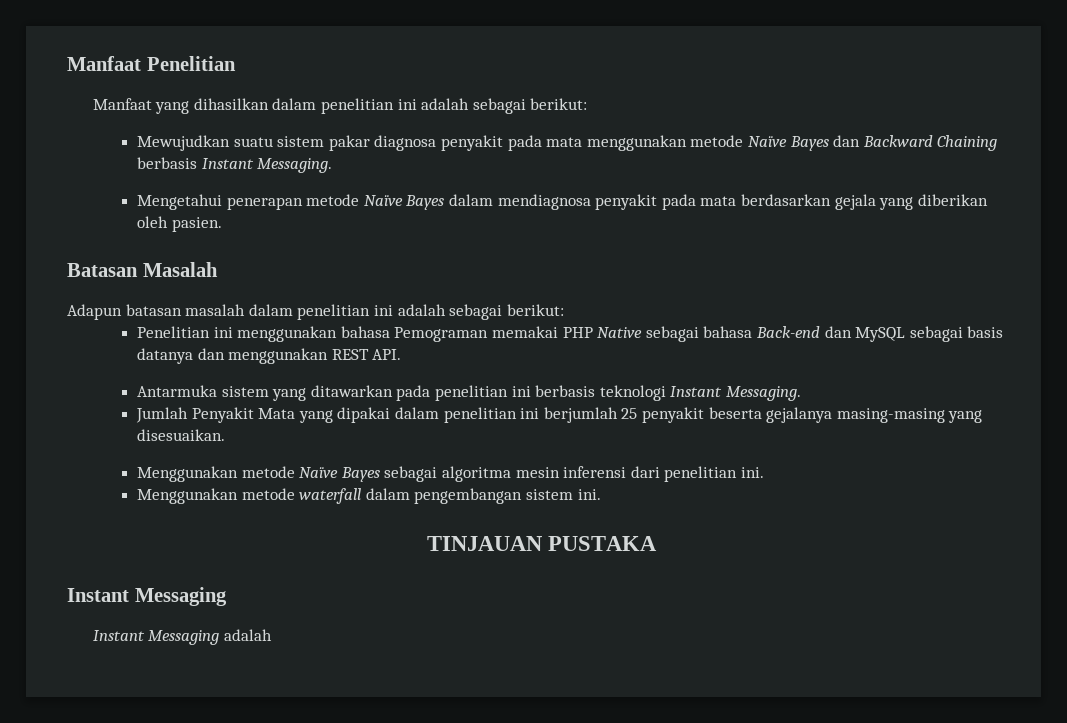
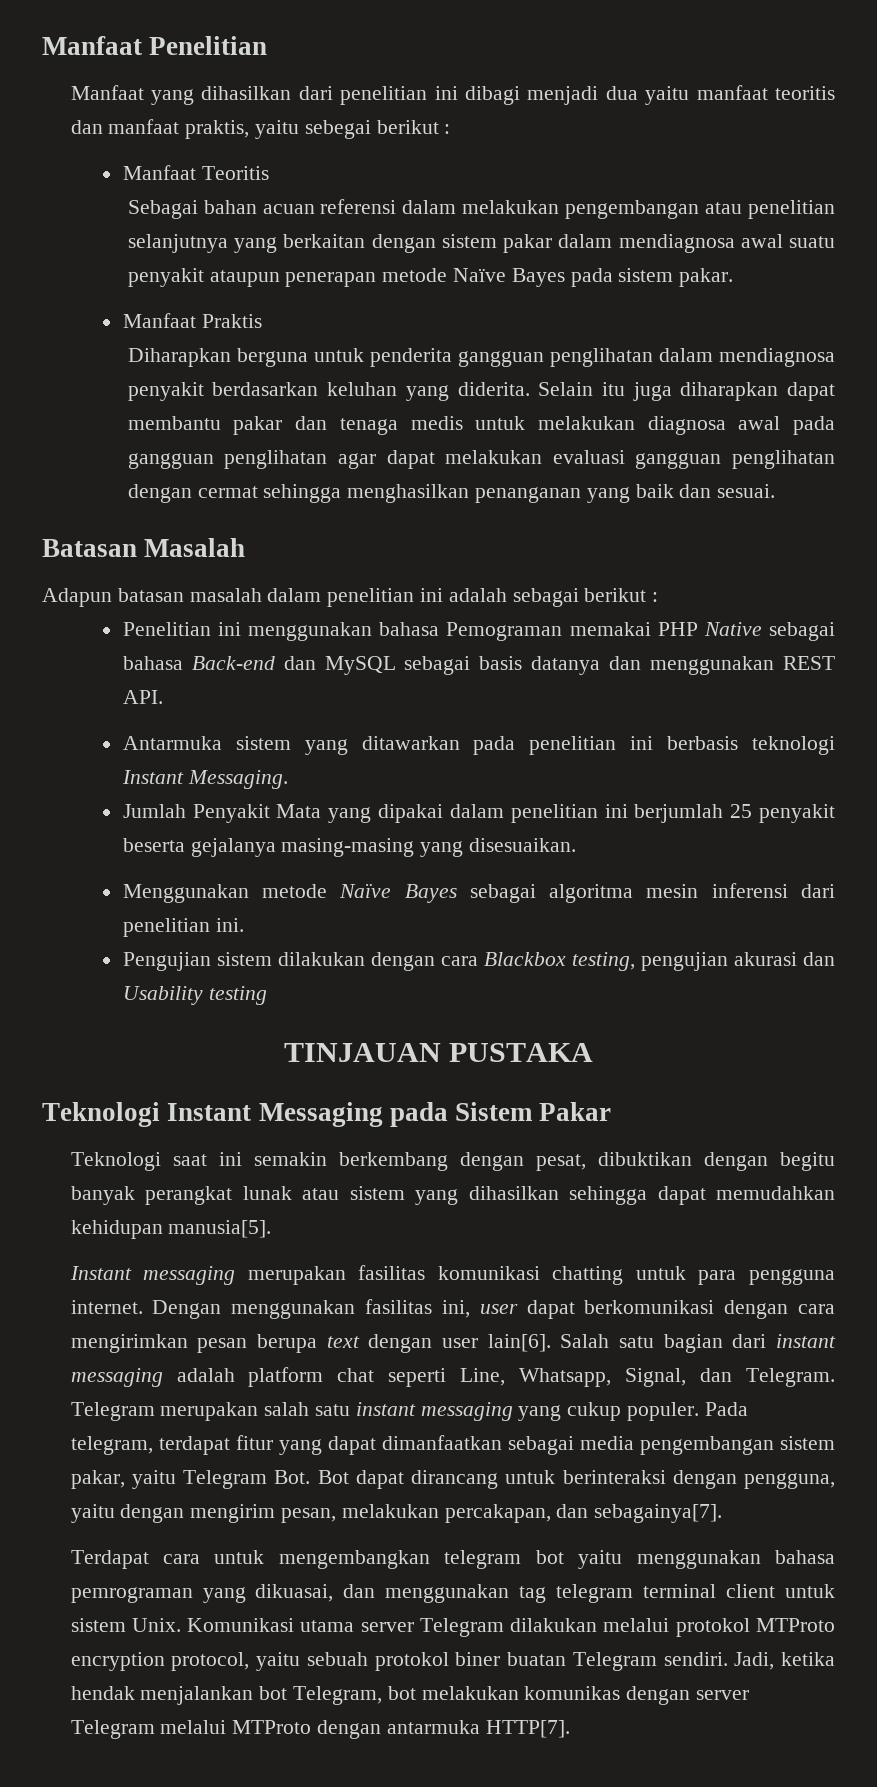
- Manfaat yang dihasilkan dalam penelitian ini adalah sebagai berikut:
- Mewujudkan suatu sistem pakar diagnosa penyakit pada mata menggunakan metode Naïve Bayes dan Backward Chaining berbasis Instant Messaging.
- Mengetahui penerapan metode Naïve Bayes dalam mendiagnosa penyakit pada mata berdasarkan gejala yang diberikan oleh pasien.
+ Manfaat yang dihasilkan dari penelitian ini dibagi menjadi dua yaitu manfaat teoritis dan manfaat praktis, yaitu sebegai berikut :
+ Manfaat Teoritis
+ Sebagai bahan acuan referensi dalam melakukan pengembangan atau penelitian selanjutnya yang berkaitan dengan sistem pakar dalam mendiagnosa awal suatu penyakit ataupun penerapan metode Naïve Bayes pada sistem pakar.
+ Manfaat Praktis
+ Diharapkan berguna untuk penderita gangguan penglihatan dalam mendiagnosa penyakit berdasarkan keluhan yang diderita. Selain itu juga diharapkan dapat membantu pakar dan tenaga medis untuk melakukan diagnosa awal pada gangguan penglihatan agar dapat melakukan evaluasi gangguan penglihatan dengan cermat sehingga menghasilkan penanganan yang baik dan sesuai.
- Adapun batasan masalah dalam penelitian ini adalah sebagai berikut:
+ Adapun batasan masalah dalam penelitian ini adalah sebagai berikut :
- Menggunakan metode waterfall dalam pengembangan sistem ini.
+ Pengujian sistem dilakukan dengan cara Blackbox testing, pengujian akurasi dan Usability testing
  TINJAUAN PUSTAKA
- Instant Messaging
- Instant Messaging adalah
+ Teknologi Instant Messaging pada Sistem Pakar
+ Teknologi saat ini semakin berkembang dengan pesat, dibuktikan dengan begitu banyak perangkat lunak atau sistem yang dihasilkan sehingga dapat memudahkan kehidupan manusia[5].
+ Instant messaging merupakan fasilitas komunikasi chatting untuk para pengguna internet. Dengan menggunakan fasilitas ini, user dapat berkomunikasi dengan cara mengirimkan pesan berupa text dengan user lain[6]. Salah satu bagian dari instant messaging adalah platform chat seperti Line, Whatsapp, Signal, dan Telegram. Telegram merupakan salah satu instant messaging yang cukup populer. Pada telegram, terdapat fitur yang dapat dimanfaatkan sebagai media pengembangan sistem pakar, yaitu Telegram Bot. Bot dapat dirancang untuk berinteraksi dengan pengguna, yaitu dengan mengirim pesan, melakukan percakapan, dan sebagainya[7].
+ Terdapat cara untuk mengembangkan telegram bot yaitu menggunakan bahasa pemrograman yang dikuasai, dan menggunakan tag telegram terminal client untuk sistem Unix. Komunikasi utama server Telegram dilakukan melalui protokol MTProto encryption protocol, yaitu sebuah protokol biner buatan Telegram sendiri. Jadi, ketika hendak menjalankan bot Telegram, bot melakukan komunikas dengan server Telegram melalui MTProto dengan antarmuka HTTP[7].

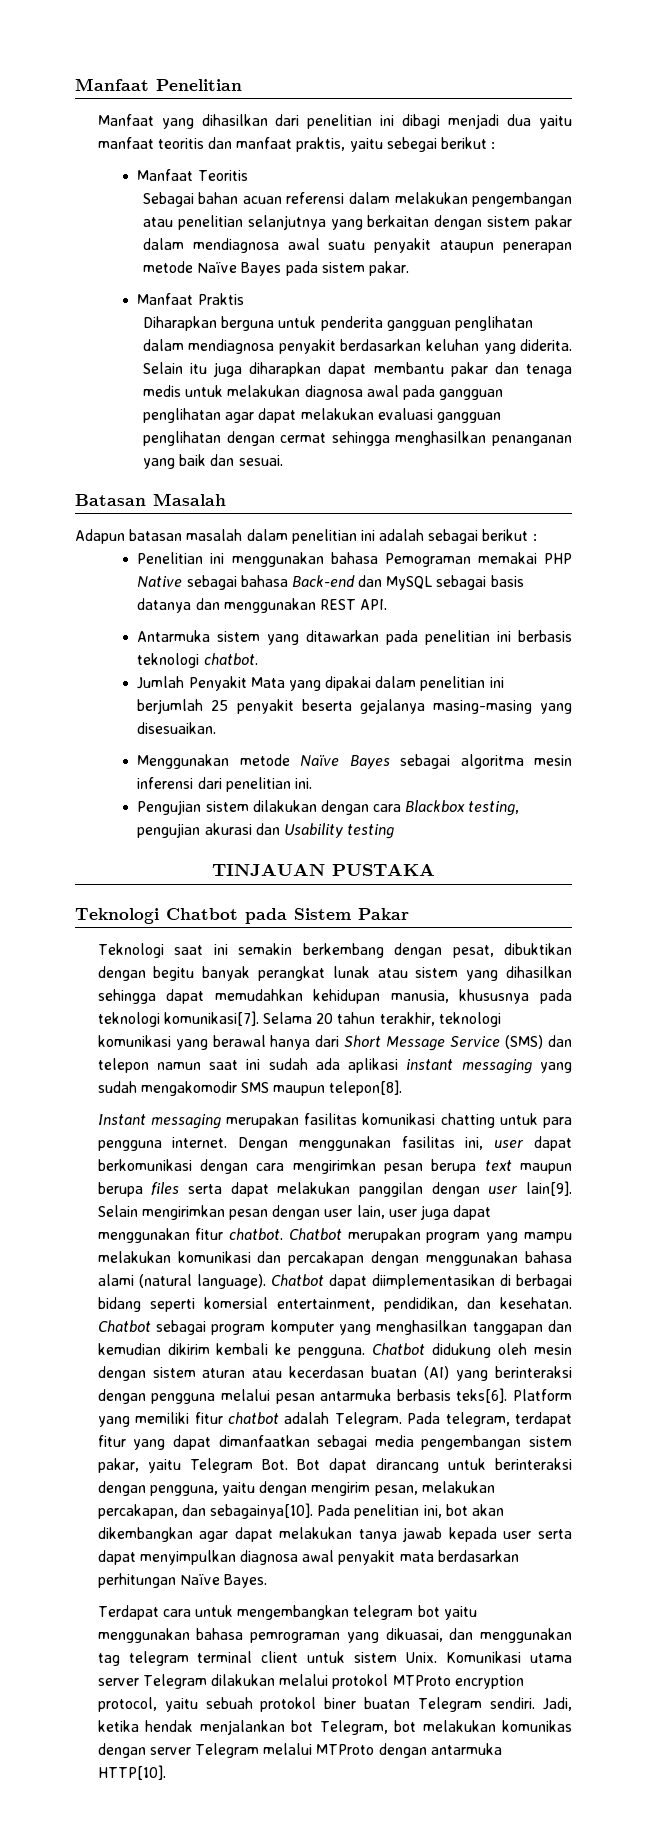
- Antarmuka sistem yang ditawarkan pada penelitian ini berbasis teknologi Instant Messaging.
+ Antarmuka sistem yang ditawarkan pada penelitian ini berbasis teknologi chatbot.
- Teknologi Instant Messaging pada Sistem Pakar
+ Teknologi Chatbot pada Sistem Pakar
- Teknologi saat ini semakin berkembang dengan pesat, dibuktikan dengan begitu banyak perangkat lunak atau sistem yang dihasilkan sehingga dapat memudahkan kehidupan manusia[5].
+ Teknologi saat ini semakin berkembang dengan pesat, dibuktikan dengan begitu banyak perangkat lunak atau sistem yang dihasilkan sehingga dapat memudahkan kehidupan manusia, khususnya pada teknologi komunikasi[7]. Selama 20 tahun terakhir, teknologi komunikasi yang berawal hanya dari Short Message Service (SMS) dan telepon namun saat ini sudah ada aplikasi instant messaging yang sudah mengakomodir SMS maupun telepon[8].
- Dengan menggunakan fasilitas ini, user dapat berkomunikasi dengan cara mengirimkan pesan berupa text dengan user lain[6]. Salah satu bagian dari instant messaging adalah platform chat seperti Line, Whatsapp, Signal, dan Telegram. Telegram merupakan salah satu instant messaging yang cukup populer.
+ Dengan menggunakan fasilitas ini, user dapat berkomunikasi dengan cara mengirimkan pesan berupa text maupun berupa files serta dapat melakukan panggilan dengan user lain[9]. Selain mengirimkan pesan dengan user lain, user juga dapat menggunakan fitur chatbot. Chatbot merupakan program yang mampu melakukan komunikasi dan percakapan dengan menggunakan bahasa alami (natural language). Chatbot dapat diimplementasikan di berbagai bidang seperti komersial entertainment, pendidikan, dan kesehatan. Chatbot sebagai program komputer yang menghasilkan tanggapan dan kemudian dikirim kembali ke pengguna. Chatbot didukung oleh mesin dengan sistem aturan atau kecerdasan buatan (AI) yang berinteraksi dengan pengguna melalui pesan antarmuka berbasis teks[6]. Platform yang memiliki fitur chatbot adalah Telegram.
- Pada telegram, terdapat fitur yang dapat dimanfaatkan sebagai media pengembangan sistem pakar, yaitu Telegram Bot. Bot dapat dirancang untuk berinteraksi dengan pengguna, yaitu dengan mengirim pesan, melakukan percakapan, dan sebagainya[7].
+ Pada telegram, terdapat fitur yang dapat dimanfaatkan sebagai media pengembangan sistem pakar, yaitu Telegram Bot. Bot dapat dirancang untuk berinteraksi dengan pengguna, yaitu dengan mengirim pesan, melakukan percakapan, dan sebagainya[10]. Pada penelitian ini, bot akan dikembangkan agar dapat melakukan tanya jawab kepada user serta dapat menyimpulkan diagnosa awal penyakit mata berdasarkan perhitungan Naïve Bayes.
- Jadi, ketika hendak menjalankan bot Telegram, bot melakukan komunikas dengan server Telegram melalui MTProto dengan antarmuka HTTP[7].
+ Jadi, ketika hendak menjalankan bot Telegram, bot melakukan komunikas dengan server Telegram melalui MTProto dengan antarmuka HTTP[10].

